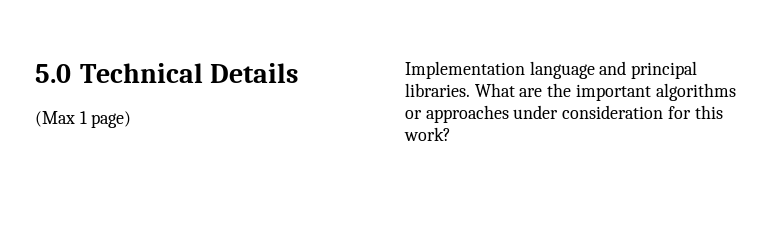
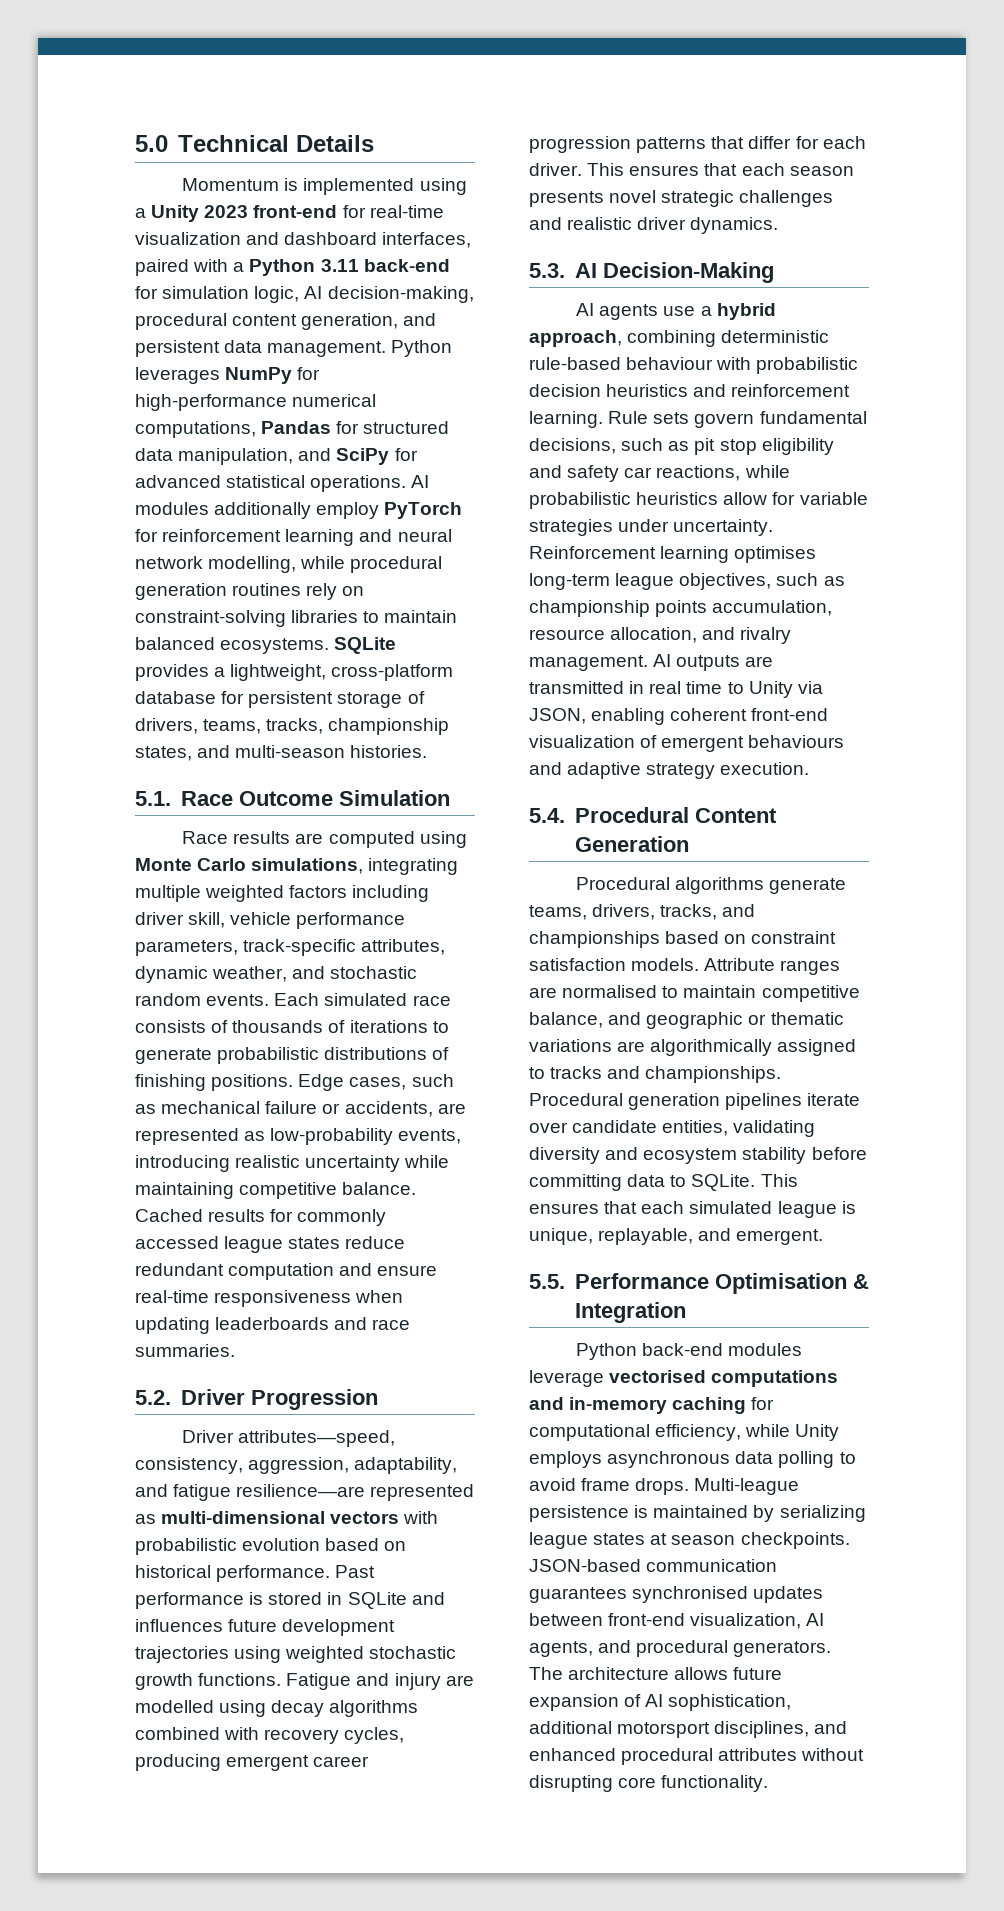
- (Max 1 page)
- Implementation language and principal libraries. What are the important algorithms or approaches under consideration for this work?
+ Momentum is implemented using a Unity 2023 front-end for real-time visualization and dashboard interfaces, paired with a Python 3.11 back-end for simulation logic, AI decision-making, procedural content generation, and persistent data management. Python leverages NumPy for high-performance numerical computations, Pandas for structured data manipulation, and SciPy for advanced statistical operations. AI modules additionally employ PyTorch for reinforcement learning and neural network modelling, while procedural generation routines rely on constraint-solving libraries to maintain balanced ecosystems. SQLite provides a lightweight, cross-platform database for persistent storage of drivers, teams, tracks, championship states, and multi-season histories.
+ 5.1. Race Outcome Simulation
+ Race results are computed using Monte Carlo simulations, integrating multiple weighted factors including driver skill, vehicle performance parameters, track-specific attributes, dynamic weather, and stochastic random events. Each simulated race consists of thousands of iterations to generate probabilistic distributions of finishing positions. Edge cases, such as mechanical failure or accidents, are represented as low-probability events, introducing realistic uncertainty while maintaining competitive balance. Cached results for commonly accessed league states reduce redundant computation and ensure real-time responsiveness when updating leaderboards and race summaries.
+ 5.2. Driver Progression
+ Driver attributes—speed, consistency, aggression, adaptability, and fatigue resilience—are represented as multi-dimensional vectors with probabilistic evolution based on historical performance. Past performance is stored in SQLite and influences future development trajectories using weighted stochastic growth functions. Fatigue and injury are modelled using decay algorithms combined with recovery cycles, producing emergent career progression patterns that differ for each driver. This ensures that each season presents novel strategic challenges and realistic driver dynamics.
+ 5.3. AI Decision-Making
+ AI agents use a hybrid approach, combining deterministic rule-based behaviour with probabilistic decision heuristics and reinforcement learning. Rule sets govern fundamental decisions, such as pit stop eligibility and safety car reactions, while probabilistic heuristics allow for variable strategies under uncertainty. Reinforcement learning optimises long-term league objectives, such as championship points accumulation, resource allocation, and rivalry management. AI outputs are transmitted in real time to Unity via JSON, enabling coherent front-end visualization of emergent behaviours and adaptive strategy execution.
+ 5.4. Procedural Content Generation
+ Procedural algorithms generate teams, drivers, tracks, and championships based on constraint satisfaction models. Attribute ranges are normalised to maintain competitive balance, and geographic or thematic variations are algorithmically assigned to tracks and championships. Procedural generation pipelines iterate over candidate entities, validating diversity and ecosystem stability before committing data to SQLite. This ensures that each simulated league is unique, replayable, and emergent.
+ 5.5. Performance Optimisation & Integration
+ Python back-end modules leverage vectorised computations and in-memory caching for computational efficiency, while Unity employs asynchronous data polling to avoid frame drops. Multi-league persistence is maintained by serializing league states at season checkpoints. JSON-based communication guarantees synchronised updates between front-end visualization, AI agents, and procedural generators. The architecture allows future expansion of AI sophistication, additional motorsport disciplines, and enhanced procedural attributes without disrupting core functionality.

